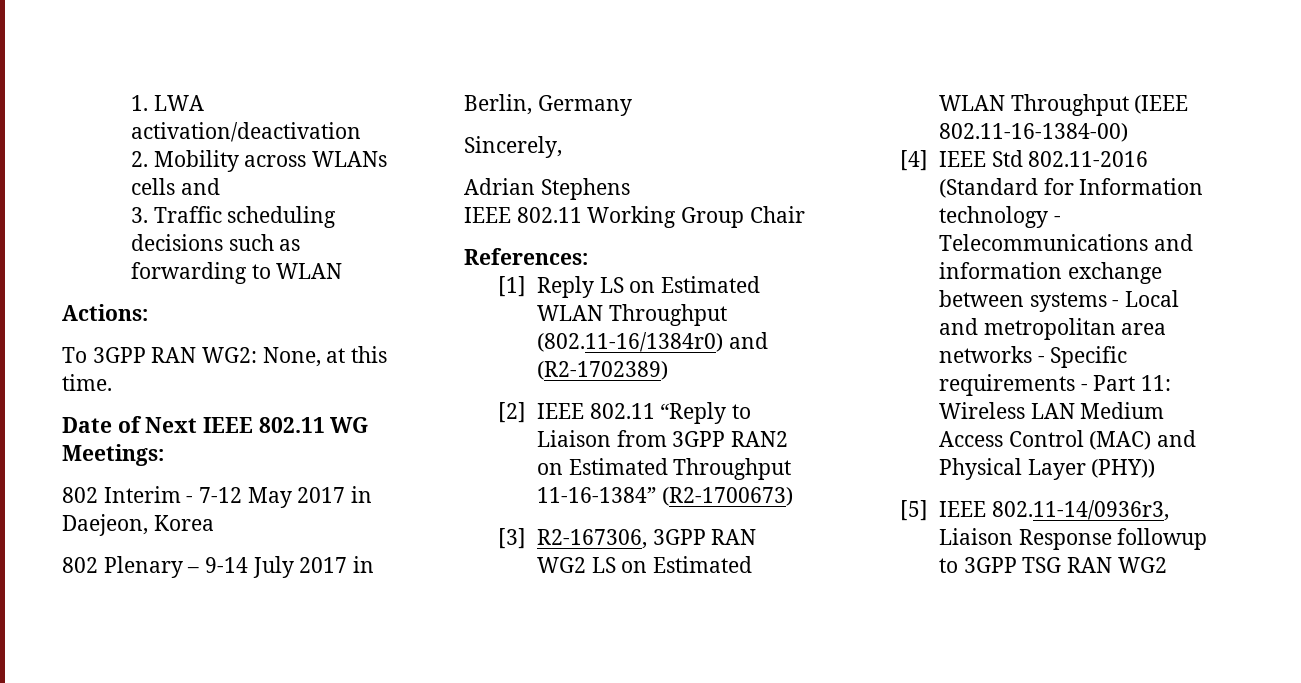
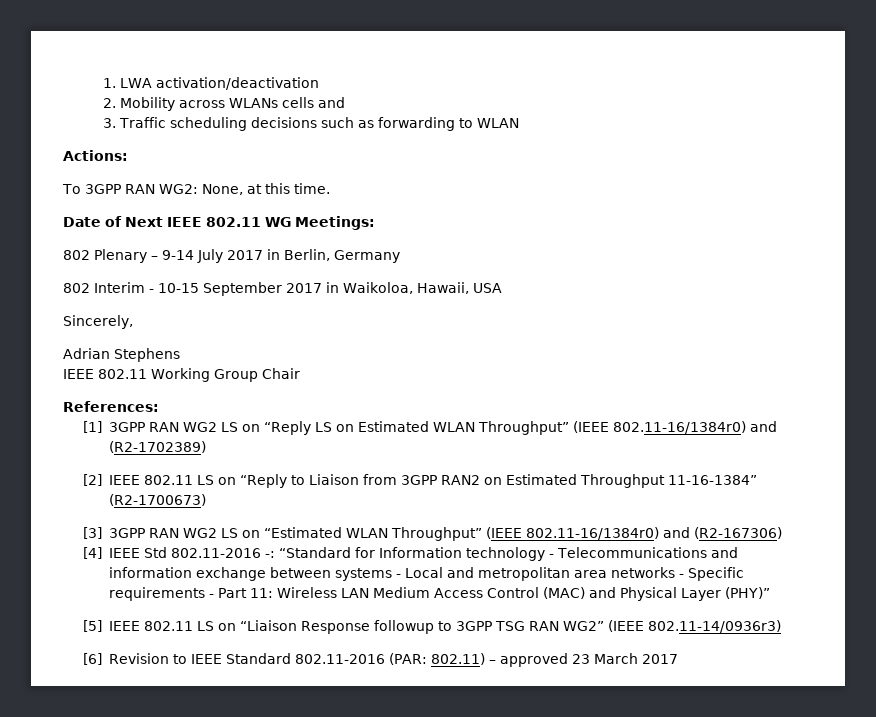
- 802 Interim - 7-12 May 2017 in Daejeon, Korea
+ 802 Interim - 10-15 September 2017 in Waikoloa, Hawaii, USA
- [1] Reply LS on Estimated WLAN Throughput (802.11-16/1384r0) and (R2-1702389)
+ [1] 3GPP RAN WG2 LS on “Reply LS on Estimated WLAN Throughput” (IEEE 802.11-16/1384r0) and (R2-1702389)
- [2] IEEE 802.11 “Reply to Liaison from 3GPP RAN2 on Estimated Throughput 11-16-1384” (R2-1700673)
+ [2] IEEE 802.11 LS on “Reply to Liaison from 3GPP RAN2 on Estimated Throughput 11-16-1384” (R2-1700673)
- [3] R2-167306, 3GPP RAN WG2 LS on Estimated WLAN Throughput (IEEE 802.11-16-1384-00)
+ [3] 3GPP RAN WG2 LS on “Estimated WLAN Throughput” (IEEE 802.11-16/1384r0) and (R2-167306)
- [4] IEEE Std 802.11-2016 (Standard for Information technology - Telecommunications and information exchange between systems - Local and metropolitan area networks - Specific requirements - Part 11: Wireless LAN Medium Access Control (MAC) and Physical Layer (PHY))
+ [4] IEEE Std 802.11-2016 -: “Standard for Information technology - Telecommunications and information exchange between systems - Local and metropolitan area networks - Specific requirements - Part 11: Wireless LAN Medium Access Control (MAC) and Physical Layer (PHY)”
- [5] IEEE 802.11-14/0936r3, Liaison Response followup to 3GPP TSG RAN WG2
+ [5] IEEE 802.11 LS on “Liaison Response followup to 3GPP TSG RAN WG2” (IEEE 802.11-14/0936r3)
+ [6] Revision to IEEE Standard 802.11-2016 (PAR: 802.11) – approved 23 March 2017

